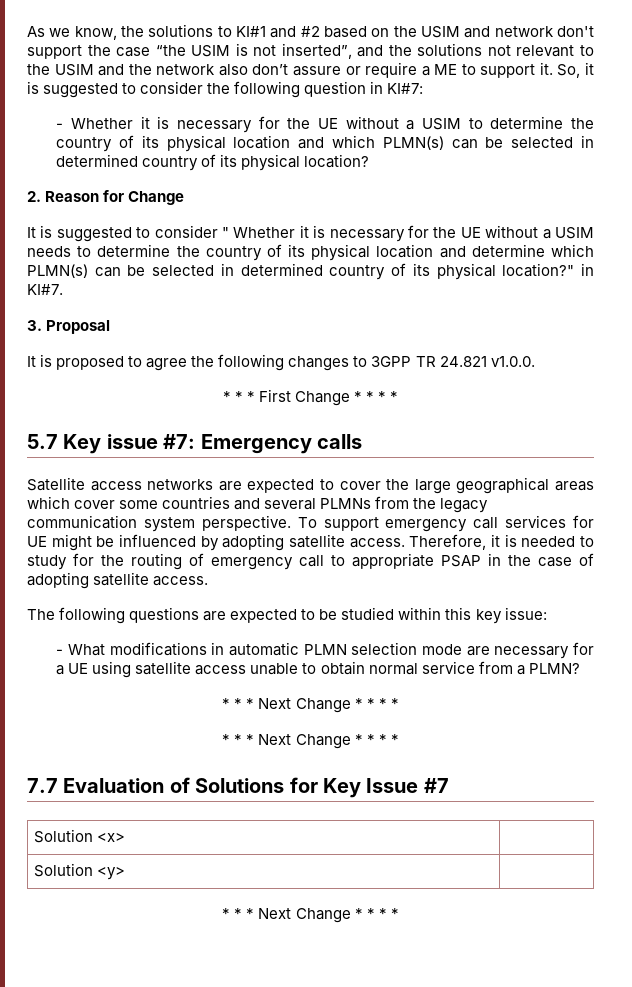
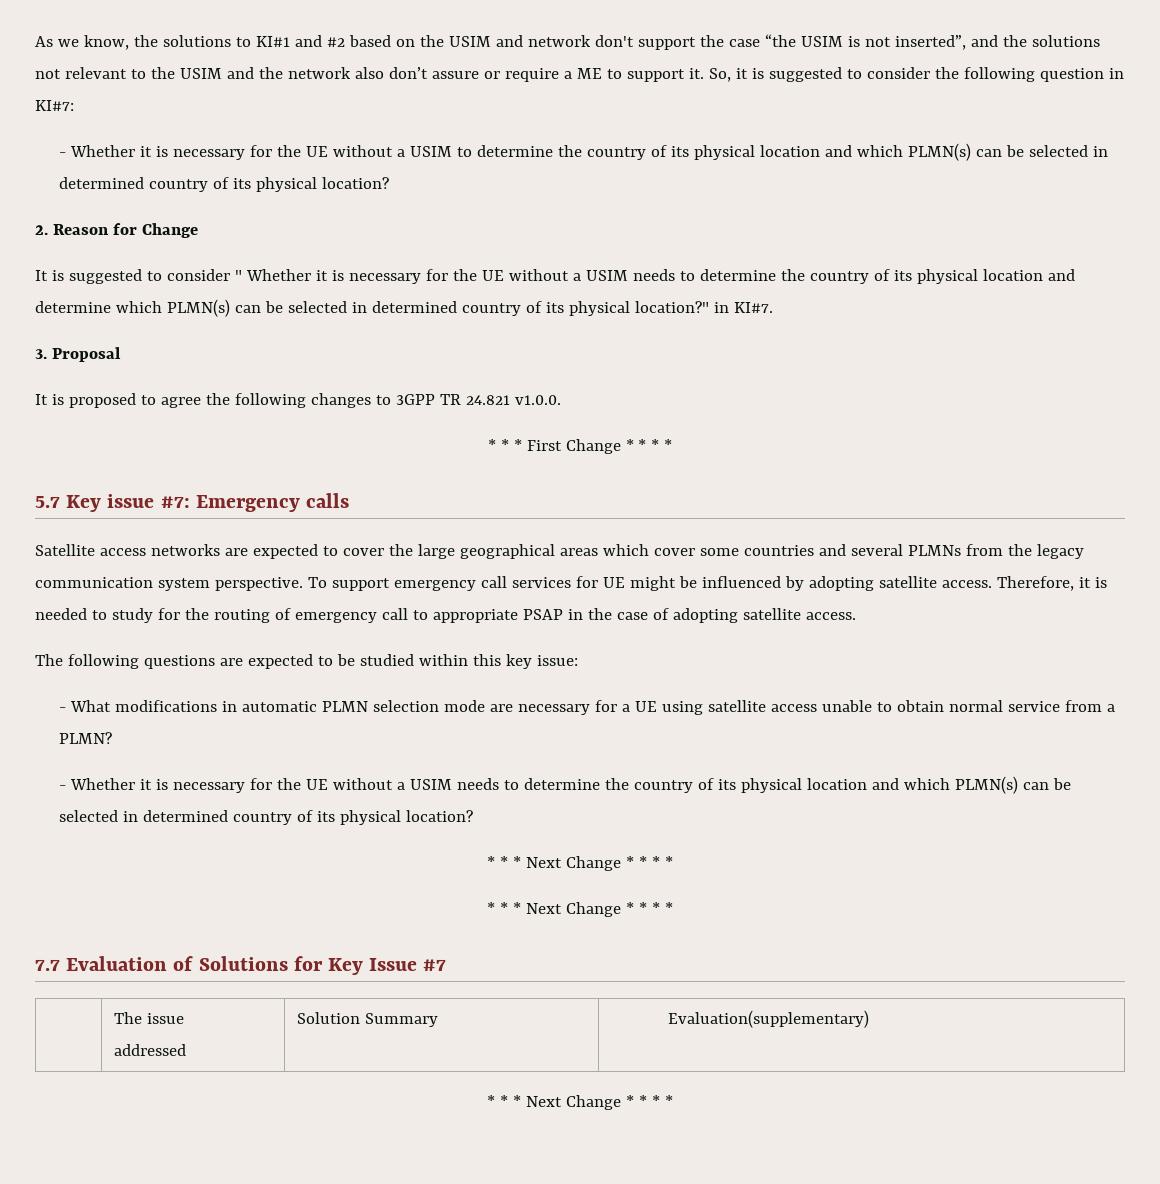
+ - Whether it is necessary for the UE without a USIM needs to determine the country of its physical location and which PLMN(s) can be selected in determined country of its physical location?
- Solution <x> |
- Solution <y> |
+ | The issue
+ addressed | Solution Summary | Evaluation(supplementary)

